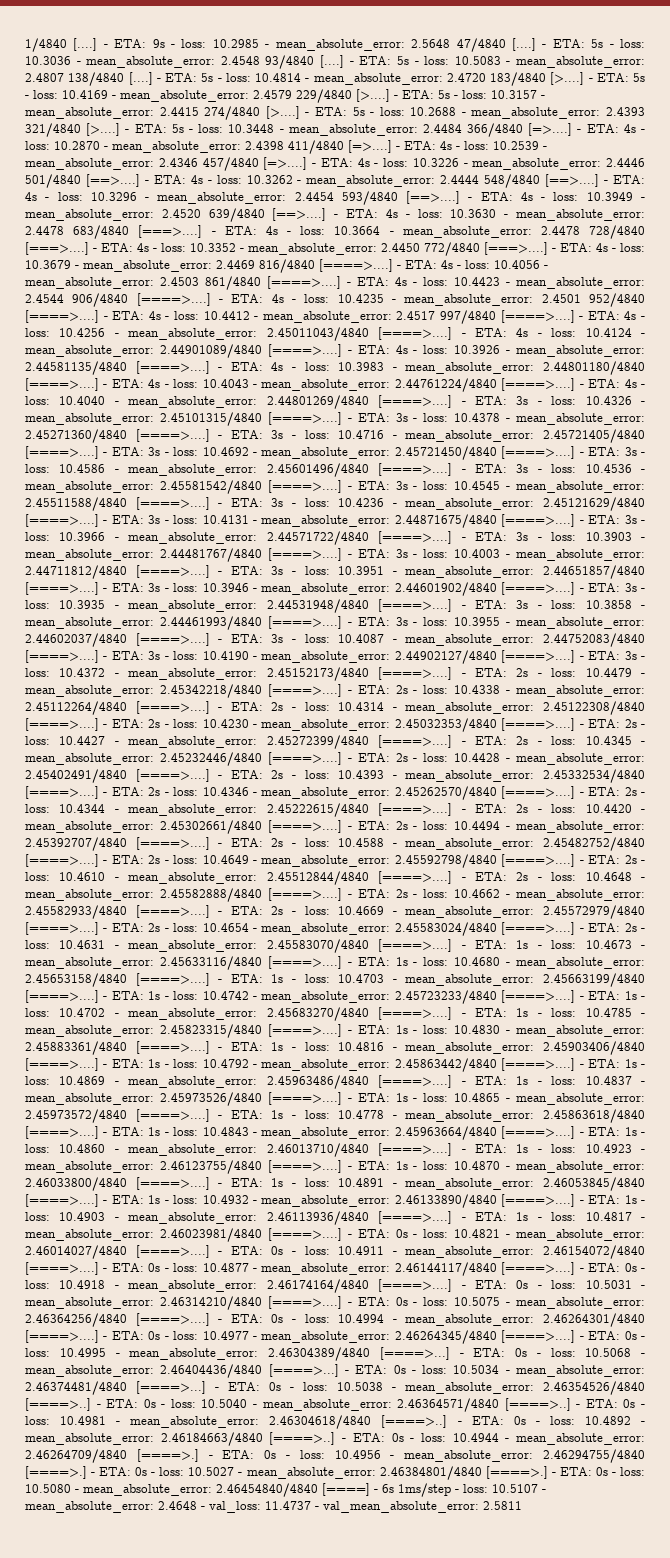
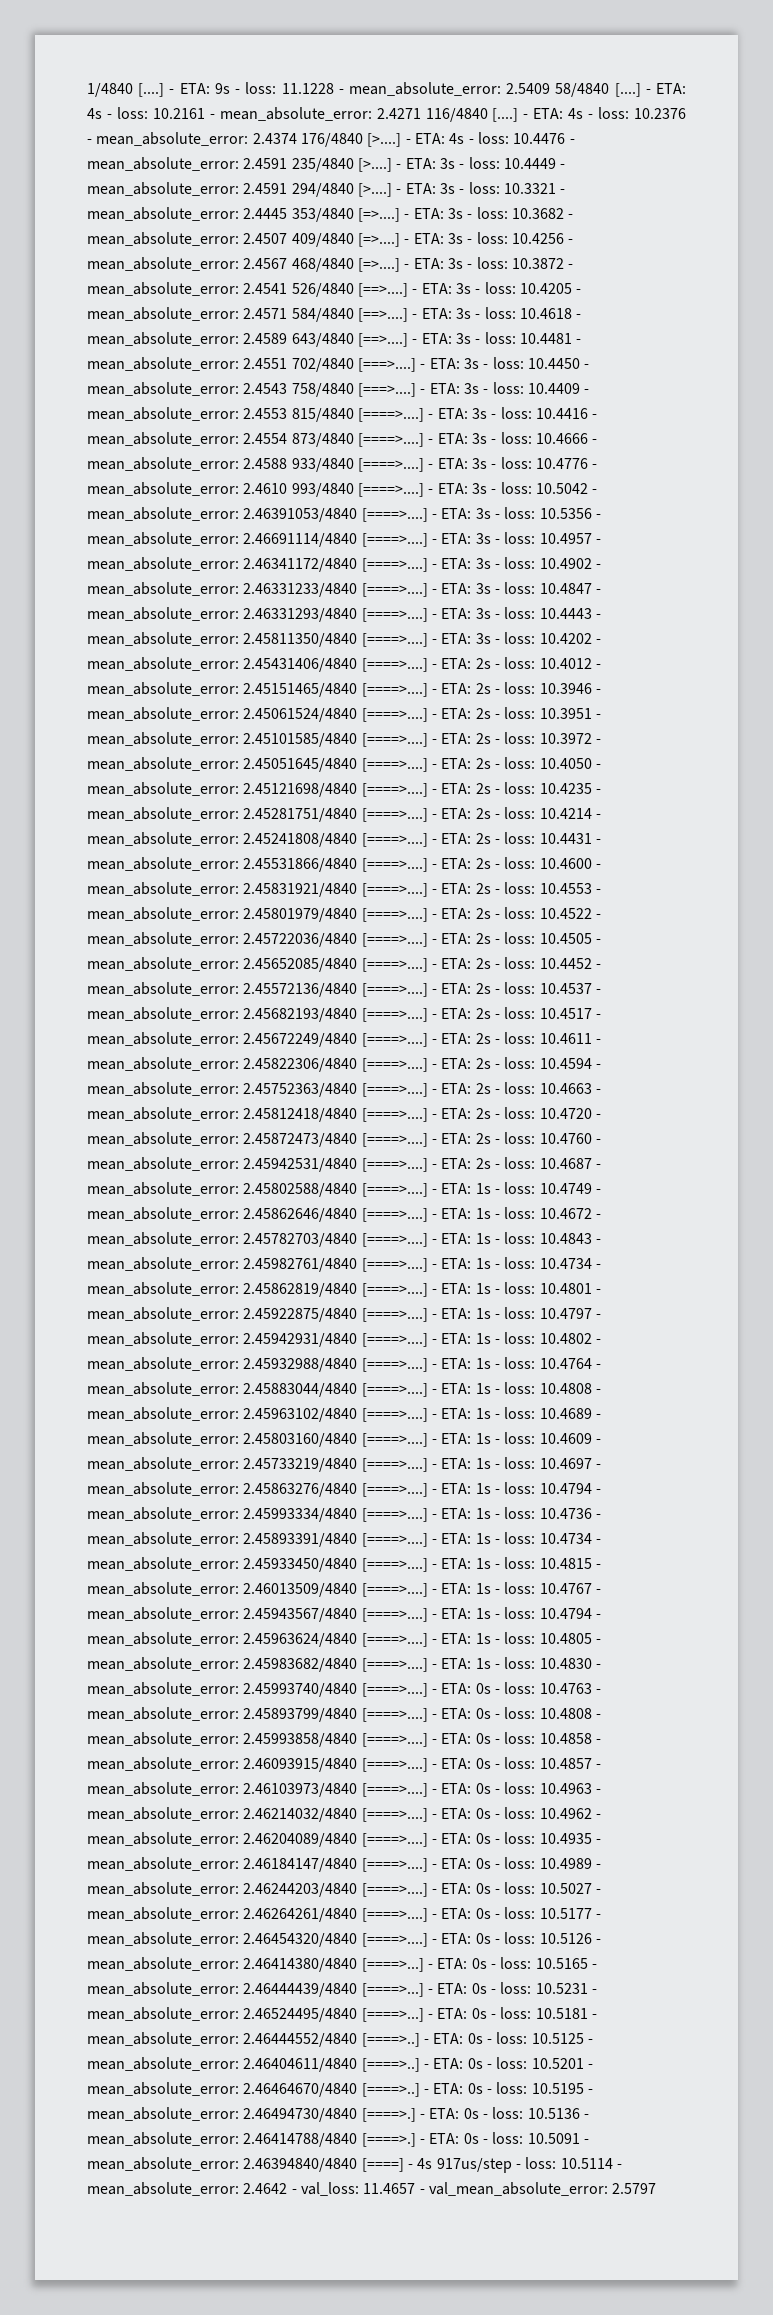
- - ETA: 9s - loss: 10.2985 - mean_absolute_error: 2.5648 47/4840 [....] - ETA: 5s - loss: 10.3036 - mean_absolute_error: 2.4548 93/4840 [....] - ETA: 5s - loss: 10.5083 - mean_absolute_error: 2.4807 138/4840 [....] - ETA: 5s - loss: 10.4814 - mean_absolute_error: 2.4720 183/4840 [>....] - ETA: 5s - loss: 10.4169 - mean_absolute_error: 2.4579 229/4840 [>....] - ETA: 5s - loss: 10.3157 - mean_absolute_error: 2.4415 274/4840 [>....] - ETA: 5s - loss: 10.2688 - mean_absolute_error: 2.4393 321/4840 [>....] - ETA: 5s - loss: 10.3448 - mean_absolute_error: 2.4484 366/4840 [=>....] - ETA: 4s - loss: 10.2870 - mean_absolute_error: 2.4398 411/4840 [=>....] - ETA: 4s - loss: 10.2539 - mean_absolute_error: 2.4346 457/4840 [=>....] - ETA: 4s - loss: 10.3226 - mean_absolute_error: 2.4446 501/4840 [==>....] - ETA: 4s - loss: 10.3262 - mean_absolute_error: 2.4444 548/4840 [==>....] - ETA: 4s - loss: 10.3296 - mean_absolute_error: 2.4454 593/4840 [==>....] - ETA: 4s - loss: 10.3949 - mean_absolute_error: 2.4520 639/4840 [==>....] - ETA: 4s - loss: 10.3630 - mean_absolute_error: 2.4478 683/4840 [===>....] - ETA: 4s - loss: 10.3664 - mean_absolute_error: 2.4478 728/4840 [===>....] - ETA: 4s - loss: 10.3352 - mean_absolute_error: 2.4450 772/4840 [===>....] - ETA: 4s - loss: 10.3679 - mean_absolute_error: 2.4469 816/4840 [====>....] - ETA: 4s - loss: 10.4056 - mean_absolute_error: 2.4503 861/4840 [====>....] - ETA: 4s - loss: 10.4423 - mean_absolute_error: 2.4544 906/4840 [====>....] - ETA: 4s - loss: 10.4235 - mean_absolute_error: 2.4501 952/4840 [====>....] - ETA: 4s - loss: 10.4412 - mean_absolute_error: 2.4517 997/4840 [====>....] - ETA: 4s - loss: 10.4256 - mean_absolute_error: 2.45011043/4840 [====>....] - ETA: 4s - loss: 10.4124 - mean_absolute_error: 2.44901089/4840 [====>....] - ETA: 4s - loss: 10.3926 - mean_absolute_error: 2.44581135/4840 [====>....] - ETA: 4s - loss: 10.3983 - mean_absolute_error: 2.44801180/4840 [====>....] - ETA: 4s - loss: 10.4043 - mean_absolute_error: 2.44761224/4840 [====>....] - ETA: 4s - loss: 10.4040 - mean_absolute_error: 2.44801269/4840 [====>....] - ETA: 3s - loss: 10.4326 - mean_absolute_error: 2.45101315/4840 [====>....] - ETA: 3s - loss: 10.4378 - mean_absolute_error: 2.45271360/4840 [====>....] - ETA: 3s - loss: 10.4716 - mean_absolute_error: 2.45721405/4840 [====>....] - ETA: 3s - loss: 10.4692 - mean_absolute_error: 2.45721450/4840 [====>....] - ETA: 3s - loss: 10.4586 - mean_absolute_error: 2.45601496/4840 [====>....] - ETA: 3s - loss: 10.4536 - mean_absolute_error: 2.45581542/4840 [====>....] - ETA: 3s - loss: 10.4545 - mean_absolute_error: 2.45511588/4840 [====>....] - ETA: 3s - loss: 10.4236 - mean_absolute_error: 2.45121629/4840 [====>....] - ETA: 3s - loss: 10.4131 - mean_absolute_error: 2.44871675/4840 [====>....] - ETA: 3s - loss: 10.3966 - mean_absolute_error: 2.44571722/4840 [====>....] - ETA: 3s - loss: 10.3903 - mean_absolute_error: 2.44481767/4840 [====>....] - ETA: 3s - loss: 10.4003 - mean_absolute_error: 2.44711812/4840 [====>....] - ETA: 3s - loss: 10.3951 - mean_absolute_error: 2.44651857/4840 [====>....] - ETA: 3s - loss: 10.3946 - mean_absolute_error: 2.44601902/4840 [====>....] - ETA: 3s - loss: 10.3935 - mean_absolute_error: 2.44531948/4840 [====>....] - ETA: 3s - loss: 10.3858 - mean_absolute_error: 2.44461993/4840 [====>....] - ETA: 3s - loss: 10.3955 - mean_absolute_error: 2.44602037/4840 [====>....] - ETA: 3s - loss: 10.4087 - mean_absolute_error: 2.44752083/4840 [====>....] - ETA: 3s - loss: 10.4190 - mean_absolute_error: 2.44902127/4840 [====>....] - ETA: 3s - loss: 10.4372 - mean_absolute_error: 2.45152173/4840 [====>....] - ETA: 2s - loss: 10.4479 - mean_absolute_error: 2.45342218/4840 [====>....] - ETA: 2s - loss: 10.4338 - mean_absolute_error: 2.45112264/4840 [====>....] - ETA: 2s - loss: 10.4314 - mean_absolute_error: 2.45122308/4840 [====>....] - ETA: 2s - loss: 10.4230 - mean_absolute_error: 2.45032353/4840 [====>....] - ETA: 2s - loss: 10.4427 - mean_absolute_error: 2.45272399/4840 [====>....] - ETA: 2s - loss: 10.4345 - mean_absolute_error: 2.45232446/4840 [====>....] - ETA: 2s - loss: 10.4428 - mean_absolute_error: 2.45402491/4840 [====>....] - ETA: 2s - loss: 10.4393 - mean_absolute_error: 2.45332534/4840 [====>....] - ETA: 2s - loss: 10.4346 - mean_absolute_error: 2.45262570/4840 [====>....] - ETA: 2s - loss: 10.4344 - mean_absolute_error: 2.45222615/4840 [====>....] - ETA: 2s - loss: 10.4420 - mean_absolute_error: 2.45302661/4840 [====>....] - ETA: 2s - loss: 10.4494 - mean_absolute_error: 2.45392707/4840 [====>....] - ETA: 2s - loss: 10.4588 - mean_absolute_error: 2.45482752/4840 [====>....] - ETA: 2s - loss: 10.4649 - mean_absolute_error: 2.45592798/4840 [====>....] - ETA: 2s - loss: 10.4610 - mean_absolute_error: 2.45512844/4840 [====>....] - ETA: 2s - loss: 10.4648 - mean_absolute_error: 2.45582888/4840 [====>....] - ETA: 2s - loss: 10.4662 - mean_absolute_error: 2.45582933/4840 [====>....] - ETA: 2s - loss: 10.4669 - mean_absolute_error: 2.45572979/4840 [====>....] - ETA: 2s - loss: 10.4654 - mean_absolute_error: 2.45583024/4840 [====>....] - ETA: 2s - loss: 10.4631 - mean_absolute_error: 2.45583070/4840 [====>....] - ETA: 1s - loss: 10.4673 - mean_absolute_error: 2.45633116/4840 [====>....] - ETA: 1s - loss: 10.4680 - mean_absolute_error: 2.45653158/4840 [====>....] - ETA: 1s - loss: 10.4703 - mean_absolute_error: 2.45663199/4840 [====>....] - ETA: 1s - loss: 10.4742 - mean_absolute_error: 2.45723233/4840 [====>....] - ETA: 1s - loss: 10.4702 - mean_absolute_error: 2.45683270/4840 [====>....] - ETA: 1s - loss: 10.4785 - mean_absolute_error: 2.45823315/4840 [====>....]
+ - ETA: 9s - loss: 11.1228 - mean_absolute_error: 2.5409 58/4840 [....] - ETA: 4s - loss: 10.2161 - mean_absolute_error: 2.4271 116/4840 [....] - ETA: 4s - loss: 10.2376 - mean_absolute_error: 2.4374 176/4840 [>....] - ETA: 4s - loss: 10.4476 - mean_absolute_error: 2.4591 235/4840 [>....] - ETA: 3s - loss: 10.4449 - mean_absolute_error: 2.4591 294/4840 [>....] - ETA: 3s - loss: 10.3321 - mean_absolute_error: 2.4445 353/4840 [=>....] - ETA: 3s - loss: 10.3682 - mean_absolute_error: 2.4507 409/4840 [=>....] - ETA: 3s - loss: 10.4256 - mean_absolute_error: 2.4567 468/4840 [=>....] - ETA: 3s - loss: 10.3872 - mean_absolute_error: 2.4541 526/4840 [==>....] - ETA: 3s - loss: 10.4205 - mean_absolute_error: 2.4571 584/4840 [==>....] - ETA: 3s - loss: 10.4618 - mean_absolute_error: 2.4589 643/4840 [==>....] - ETA: 3s - loss: 10.4481 - mean_absolute_error: 2.4551 702/4840 [===>....] - ETA: 3s - loss: 10.4450 - mean_absolute_error: 2.4543 758/4840 [===>....] - ETA: 3s - loss: 10.4409 - mean_absolute_error: 2.4553 815/4840 [====>....] - ETA: 3s - loss: 10.4416 - mean_absolute_error: 2.4554 873/4840 [====>....] - ETA: 3s - loss: 10.4666 - mean_absolute_error: 2.4588 933/4840 [====>....] - ETA: 3s - loss: 10.4776 - mean_absolute_error: 2.4610 993/4840 [====>....] - ETA: 3s - loss: 10.5042 - mean_absolute_error: 2.46391053/4840 [====>....] - ETA: 3s - loss: 10.5356 - mean_absolute_error: 2.46691114/4840 [====>....] - ETA: 3s - loss: 10.4957 - mean_absolute_error: 2.46341172/4840 [====>....] - ETA: 3s - loss: 10.4902 - mean_absolute_error: 2.46331233/4840 [====>....] - ETA: 3s - loss: 10.4847 - mean_absolute_error: 2.46331293/4840 [====>....] - ETA: 3s - loss: 10.4443 - mean_absolute_error: 2.45811350/4840 [====>....] - ETA: 3s - loss: 10.4202 - mean_absolute_error: 2.45431406/4840 [====>....] - ETA: 2s - loss: 10.4012 - mean_absolute_error: 2.45151465/4840 [====>....] - ETA: 2s - loss: 10.3946 - mean_absolute_error: 2.45061524/4840 [====>....] - ETA: 2s - loss: 10.3951 - mean_absolute_error: 2.45101585/4840 [====>....] - ETA: 2s - loss: 10.3972 - mean_absolute_error: 2.45051645/4840 [====>....] - ETA: 2s - loss: 10.4050 - mean_absolute_error: 2.45121698/4840 [====>....] - ETA: 2s - loss: 10.4235 - mean_absolute_error: 2.45281751/4840 [====>....] - ETA: 2s - loss: 10.4214 - mean_absolute_error: 2.45241808/4840 [====>....] - ETA: 2s - loss: 10.4431 - mean_absolute_error: 2.45531866/4840 [====>....] - ETA: 2s - loss: 10.4600 - mean_absolute_error: 2.45831921/4840 [====>....] - ETA: 2s - loss: 10.4553 - mean_absolute_error: 2.45801979/4840 [====>....] - ETA: 2s - loss: 10.4522 - mean_absolute_error: 2.45722036/4840 [====>....] - ETA: 2s - loss: 10.4505 - mean_absolute_error: 2.45652085/4840 [====>....] - ETA: 2s - loss: 10.4452 - mean_absolute_error: 2.45572136/4840 [====>....] - ETA: 2s - loss: 10.4537 - mean_absolute_error: 2.45682193/4840 [====>....] - ETA: 2s - loss: 10.4517 - mean_absolute_error: 2.45672249/4840 [====>....] - ETA: 2s - loss: 10.4611 - mean_absolute_error: 2.45822306/4840 [====>....] - ETA: 2s - loss: 10.4594 - mean_absolute_error: 2.45752363/4840 [====>....] - ETA: 2s - loss: 10.4663 - mean_absolute_error: 2.45812418/4840 [====>....] - ETA: 2s - loss: 10.4720 - mean_absolute_error: 2.45872473/4840 [====>....] - ETA: 2s - loss: 10.4760 - mean_absolute_error: 2.45942531/4840 [====>....] - ETA: 2s - loss: 10.4687 - mean_absolute_error: 2.45802588/4840 [====>....] - ETA: 1s - loss: 10.4749 - mean_absolute_error: 2.45862646/4840 [====>....] - ETA: 1s - loss: 10.4672 - mean_absolute_error: 2.45782703/4840 [====>....] - ETA: 1s - loss: 10.4843 - mean_absolute_error: 2.45982761/4840 [====>....] - ETA: 1s - loss: 10.4734 - mean_absolute_error: 2.45862819/4840 [====>....] - ETA: 1s - loss: 10.4801 - mean_absolute_error: 2.45922875/4840 [====>....] - ETA: 1s - loss: 10.4797 - mean_absolute_error: 2.45942931/4840 [====>....] - ETA: 1s - loss: 10.4802 - mean_absolute_error: 2.45932988/4840 [====>....] - ETA: 1s - loss: 10.4764 - mean_absolute_error: 2.45883044/4840 [====>....] - ETA: 1s - loss: 10.4808 - mean_absolute_error: 2.45963102/4840 [====>....] - ETA: 1s - loss: 10.4689 - mean_absolute_error: 2.45803160/4840 [====>....] - ETA: 1s - loss: 10.4609 - mean_absolute_error: 2.45733219/4840 [====>....] - ETA: 1s - loss: 10.4697 - mean_absolute_error: 2.45863276/4840 [====>....] - ETA: 1s - loss: 10.4794 - mean_absolute_error: 2.45993334/4840 [====>....] - ETA: 1s - loss: 10.4736 - mean_absolute_error: 2.45893391/4840 [====>....] - ETA: 1s - loss: 10.4734 - mean_absolute_error: 2.45933450/4840 [====>....] - ETA: 1s - loss: 10.4815 - mean_absolute_error: 2.46013509/4840 [====>....] - ETA: 1s - loss: 10.4767 - mean_absolute_error: 2.45943567/4840 [====>....] - ETA: 1s - loss: 10.4794 - mean_absolute_error: 2.45963624/4840 [====>....] - ETA: 1s - loss: 10.4805 - mean_absolute_error: 2.45983682/4840 [====>....]
- - ETA: 1s - loss: 10.4830 - mean_absolute_error: 2.45883361/4840 [====>....] - ETA: 1s - loss: 10.4816 - mean_absolute_error: 2.45903406/4840 [====>....] - ETA: 1s - loss: 10.4792 - mean_absolute_error: 2.45863442/4840 [====>....] - ETA: 1s - loss: 10.4869 - mean_absolute_error: 2.45963486/4840 [====>....] - ETA: 1s - loss: 10.4837 - mean_absolute_error: 2.45973526/4840 [====>....] - ETA: 1s - loss: 10.4865 - mean_absolute_error: 2.45973572/4840 [====>....] - ETA: 1s - loss: 10.4778 - mean_absolute_error: 2.45863618/4840 [====>....] - ETA: 1s - loss: 10.4843 - mean_absolute_error: 2.45963664/4840 [====>....] - ETA: 1s - loss: 10.4860 - mean_absolute_error: 2.46013710/4840 [====>....] - ETA: 1s - loss: 10.4923 - mean_absolute_error: 2.46123755/4840 [====>....] - ETA: 1s - loss: 10.4870 - mean_absolute_error: 2.46033800/4840 [====>....] - ETA: 1s - loss: 10.4891 - mean_absolute_error: 2.46053845/4840 [====>....] - ETA: 1s - loss: 10.4932 - mean_absolute_error: 2.46133890/4840 [====>....] - ETA: 1s - loss: 10.4903 - mean_absolute_error: 2.46113936/4840 [====>....] - ETA: 1s - loss: 10.4817 - mean_absolute_error: 2.46023981/4840 [====>....] - ETA: 0s - loss: 10.4821 - mean_absolute_error: 2.46014027/4840 [====>....] - ETA: 0s - loss: 10.4911 - mean_absolute_error: 2.46154072/4840 [====>....] - ETA: 0s - loss: 10.4877 - mean_absolute_error: 2.46144117/4840 [====>....] - ETA: 0s - loss: 10.4918 - mean_absolute_error: 2.46174164/4840 [====>....] - ETA: 0s - loss: 10.5031 - mean_absolute_error: 2.46314210/4840 [====>....] - ETA: 0s - loss: 10.5075 - mean_absolute_error: 2.46364256/4840 [====>....] - ETA: 0s - loss: 10.4994 - mean_absolute_error: 2.46264301/4840 [====>....] - ETA: 0s - loss: 10.4977 - mean_absolute_error: 2.46264345/4840 [====>....] - ETA: 0s - loss: 10.4995 - mean_absolute_error: 2.46304389/4840 [====>...] - ETA: 0s - loss: 10.5068 - mean_absolute_error: 2.46404436/4840 [====>...] - ETA: 0s - loss: 10.5034 - mean_absolute_error: 2.46374481/4840 [====>...] - ETA: 0s - loss: 10.5038 - mean_absolute_error: 2.46354526/4840 [====>..] - ETA: 0s - loss: 10.5040 - mean_absolute_error: 2.46364571/4840 [====>..] - ETA: 0s - loss: 10.4981 - mean_absolute_error: 2.46304618/4840 [====>..] - ETA: 0s - loss: 10.4892 - mean_absolute_error: 2.46184663/4840 [====>..] - ETA: 0s - loss: 10.4944 - mean_absolute_error: 2.46264709/4840 [====>.] - ETA: 0s - loss: 10.4956 - mean_absolute_error: 2.46294755/4840 [====>.] - ETA: 0s - loss: 10.5027 - mean_absolute_error: 2.46384801/4840 [====>.] - ETA: 0s - loss: 10.5080 - mean_absolute_error: 2.46454840/4840 [====] - 6s 1ms/step - loss: 10.5107 - mean_absolute_error: 2.4648 - val_loss: 11.4737 - val_mean_absolute_error: 2.5811
+ - ETA: 1s - loss: 10.4830 - mean_absolute_error: 2.45993740/4840 [====>....] - ETA: 0s - loss: 10.4763 - mean_absolute_error: 2.45893799/4840 [====>....] - ETA: 0s - loss: 10.4808 - mean_absolute_error: 2.45993858/4840 [====>....] - ETA: 0s - loss: 10.4858 - mean_absolute_error: 2.46093915/4840 [====>....] - ETA: 0s - loss: 10.4857 - mean_absolute_error: 2.46103973/4840 [====>....] - ETA: 0s - loss: 10.4963 - mean_absolute_error: 2.46214032/4840 [====>....] - ETA: 0s - loss: 10.4962 - mean_absolute_error: 2.46204089/4840 [====>....] - ETA: 0s - loss: 10.4935 - mean_absolute_error: 2.46184147/4840 [====>....] - ETA: 0s - loss: 10.4989 - mean_absolute_error: 2.46244203/4840 [====>....] - ETA: 0s - loss: 10.5027 - mean_absolute_error: 2.46264261/4840 [====>....] - ETA: 0s - loss: 10.5177 - mean_absolute_error: 2.46454320/4840 [====>....] - ETA: 0s - loss: 10.5126 - mean_absolute_error: 2.46414380/4840 [====>...] - ETA: 0s - loss: 10.5165 - mean_absolute_error: 2.46444439/4840 [====>...] - ETA: 0s - loss: 10.5231 - mean_absolute_error: 2.46524495/4840 [====>...] - ETA: 0s - loss: 10.5181 - mean_absolute_error: 2.46444552/4840 [====>..] - ETA: 0s - loss: 10.5125 - mean_absolute_error: 2.46404611/4840 [====>..] - ETA: 0s - loss: 10.5201 - mean_absolute_error: 2.46464670/4840 [====>..] - ETA: 0s - loss: 10.5195 - mean_absolute_error: 2.46494730/4840 [====>.] - ETA: 0s - loss: 10.5136 - mean_absolute_error: 2.46414788/4840 [====>.] - ETA: 0s - loss: 10.5091 - mean_absolute_error: 2.46394840/4840 [====] - 4s 917us/step - loss: 10.5114 - mean_absolute_error: 2.4642 - val_loss: 11.4657 - val_mean_absolute_error: 2.5797

